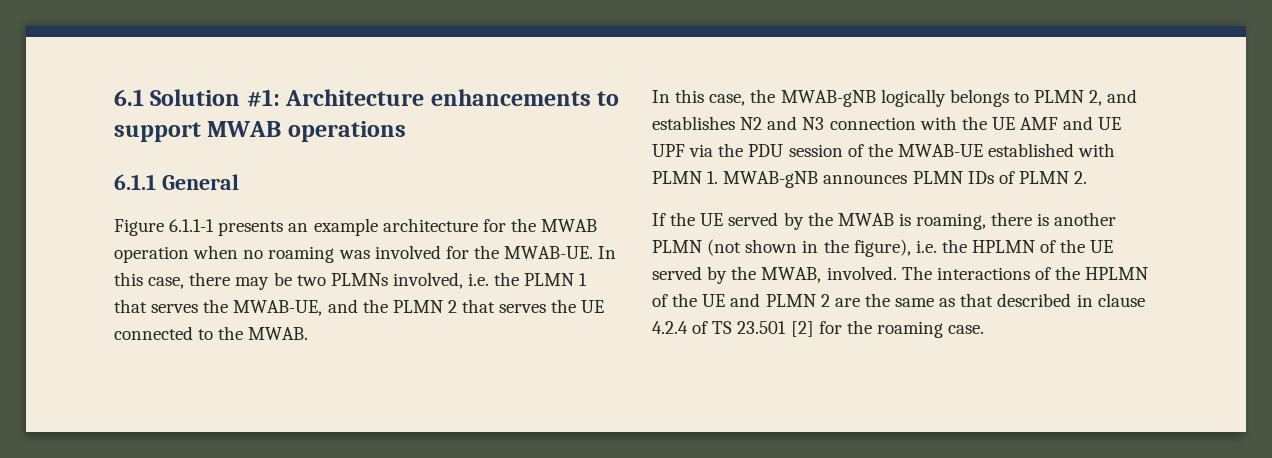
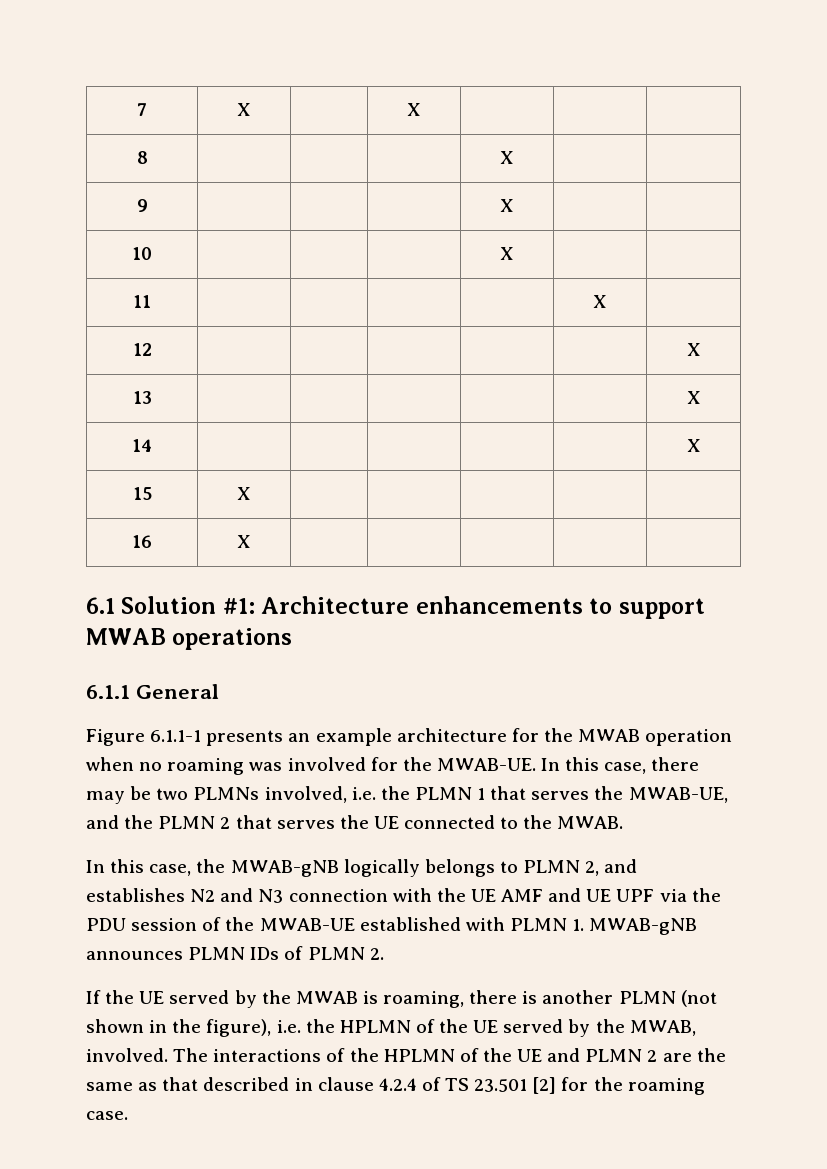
+ 7 | X | | X | | |
+ 8 | | | | X | |
+ 9 | | | | X | |
+ 10 | | | | X | |
+ 11 | | | | | X |
+ 12 | | | | | | X
+ 13 | | | | | | X
+ 14 | | | | | | X
+ 15 | X | | | | |
+ 16 | X | | | | |

